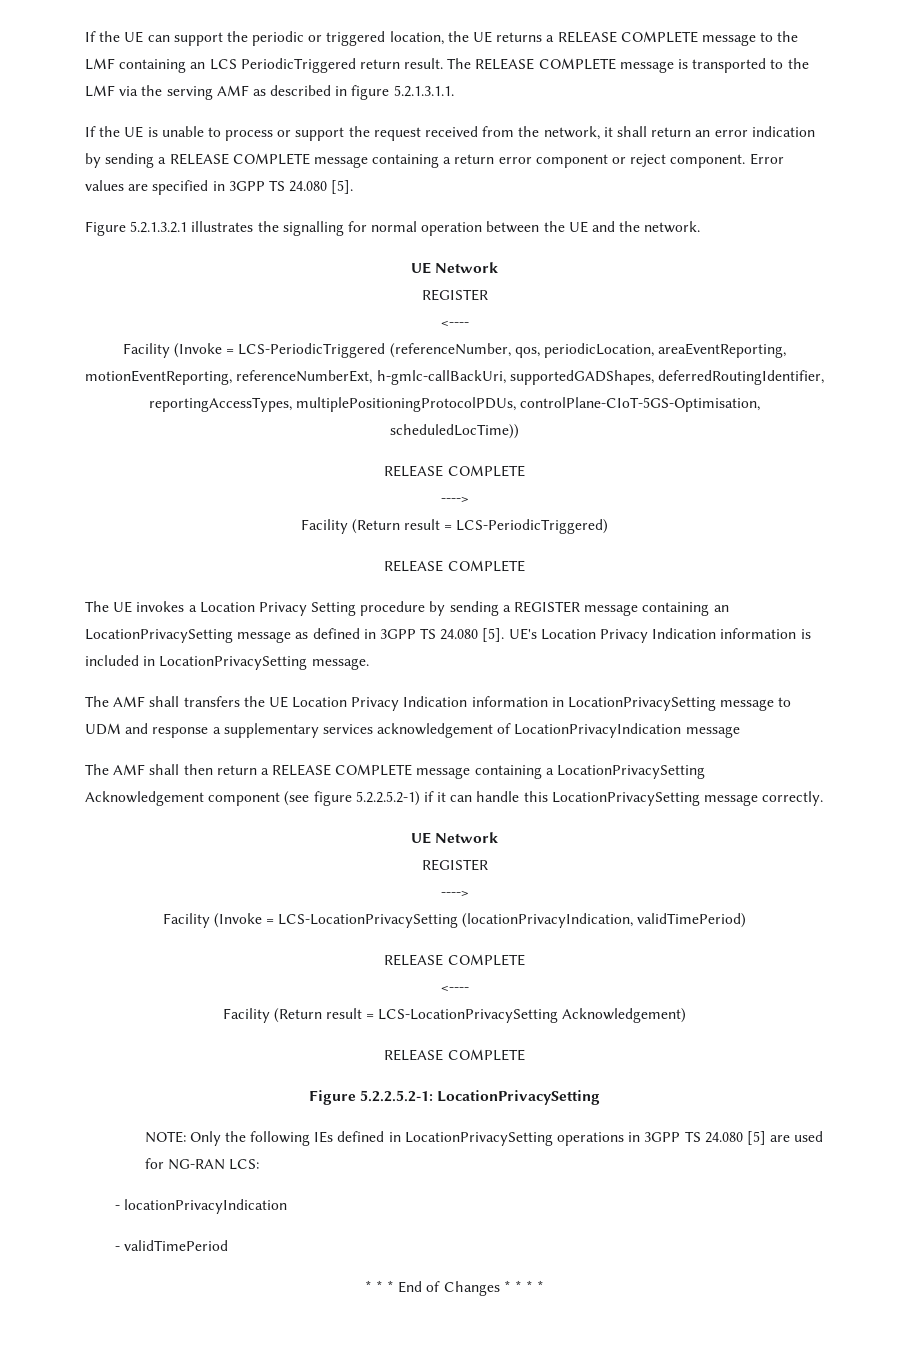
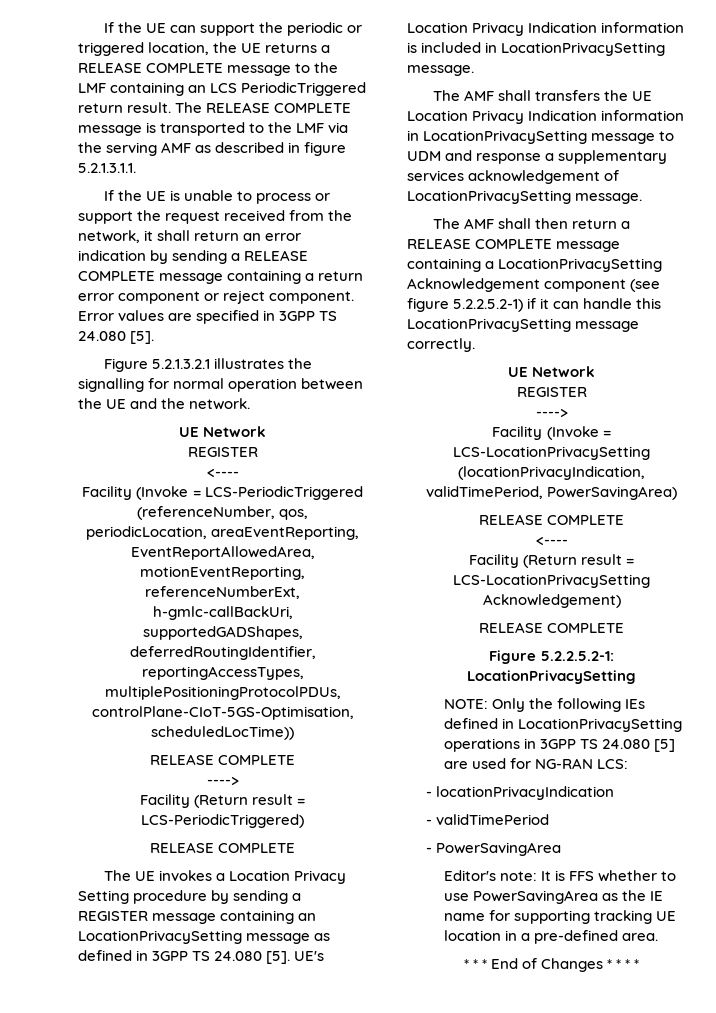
- Facility (Invoke = LCS-PeriodicTriggered (referenceNumber, qos, periodicLocation, areaEventReporting, motionEventReporting, referenceNumberExt, h-gmlc-callBackUri, supportedGADShapes, deferredRoutingIdentifier, reportingAccessTypes, multiplePositioningProtocolPDUs, controlPlane-CIoT-5GS-Optimisation, scheduledLocTime))
+ Facility (Invoke = LCS-PeriodicTriggered (referenceNumber, qos, periodicLocation, areaEventReporting, EventReportAllowedArea, motionEventReporting, referenceNumberExt, h-gmlc-callBackUri, supportedGADShapes, deferredRoutingIdentifier, reportingAccessTypes, multiplePositioningProtocolPDUs, controlPlane-CIoT-5GS-Optimisation, scheduledLocTime))
- The AMF shall transfers the UE Location Privacy Indication information in LocationPrivacySetting message to UDM and response a supplementary services acknowledgement of LocationPrivacyIndication message
+ The AMF shall transfers the UE Location Privacy Indication information in LocationPrivacySetting message to UDM and response a supplementary services acknowledgement of LocationPrivacySetting message.
- Facility (Invoke = LCS-LocationPrivacySetting (locationPrivacyIndication, validTimePeriod)
+ Facility (Invoke = LCS-LocationPrivacySetting (locationPrivacyIndication, validTimePeriod, PowerSavingArea)
+ - PowerSavingArea
+ Editor's note: It is FFS whether to use PowerSavingArea as the IE name for supporting tracking UE location in a pre-defined area.

